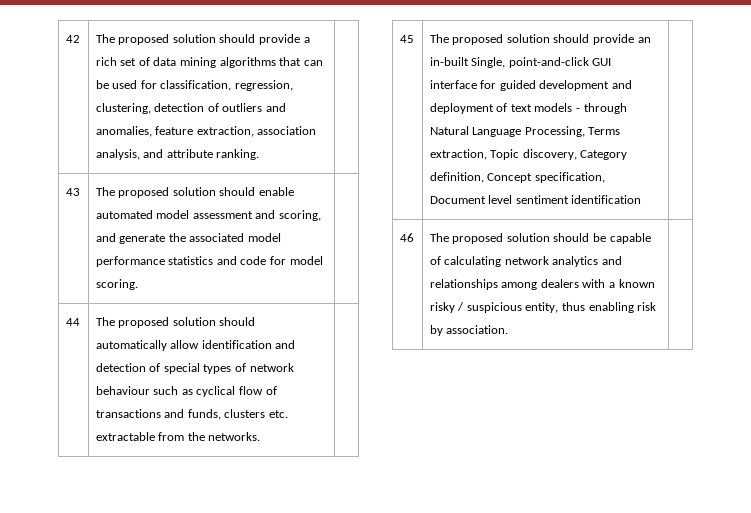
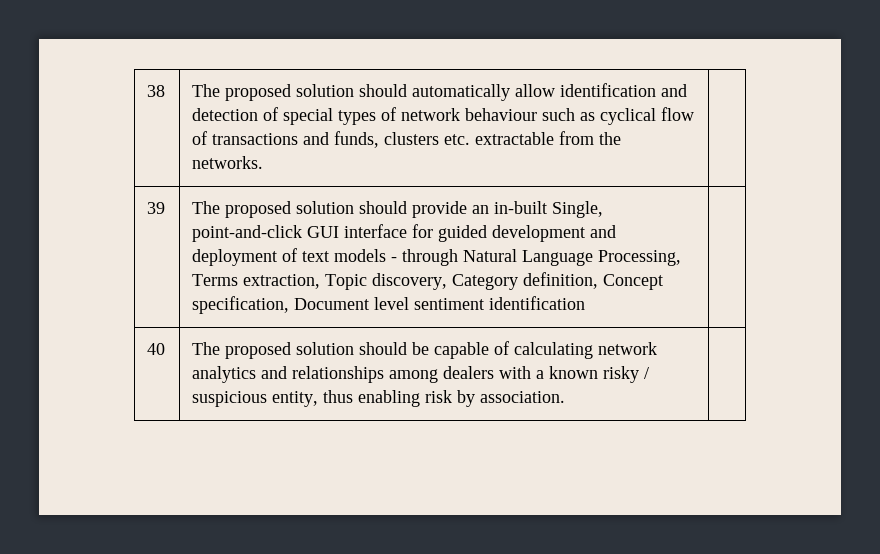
- 42 | The proposed solution should provide a rich set of data mining algorithms that can be used for classification, regression, clustering, detection of outliers and anomalies, feature extraction, association analysis, and attribute ranking. |
- 43 | The proposed solution should enable automated model assessment and scoring, and generate the associated model performance statistics and code for model scoring. |
- 44 | The proposed solution should automatically allow identification and detection of special types of network behaviour such as cyclical flow of transactions and funds, clusters etc. extractable from the networks. |
+ 38 | The proposed solution should automatically allow identification and detection of special types of network behaviour such as cyclical flow of transactions and funds, clusters etc. extractable from the networks. |
- 45 | The proposed solution should provide an in-built Single, point-and-click GUI interface for guided development and deployment of text models - through Natural Language Processing, Terms extraction, Topic discovery, Category definition, Concept specification, Document level sentiment identification |
+ 39 | The proposed solution should provide an in-built Single, point-and-click GUI interface for guided development and deployment of text models - through Natural Language Processing, Terms extraction, Topic discovery, Category definition, Concept specification, Document level sentiment identification |
- 46 | The proposed solution should be capable of calculating network analytics and relationships among dealers with a known risky / suspicious entity, thus enabling risk by association. |
+ 40 | The proposed solution should be capable of calculating network analytics and relationships among dealers with a known risky / suspicious entity, thus enabling risk by association. |

